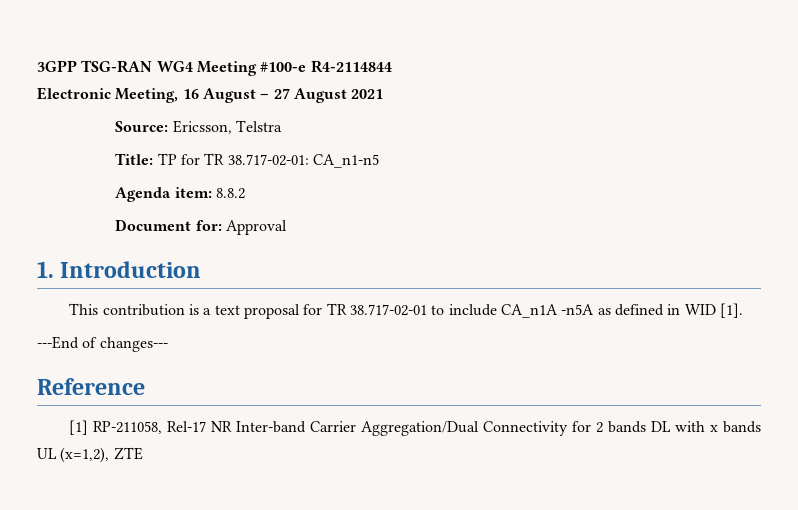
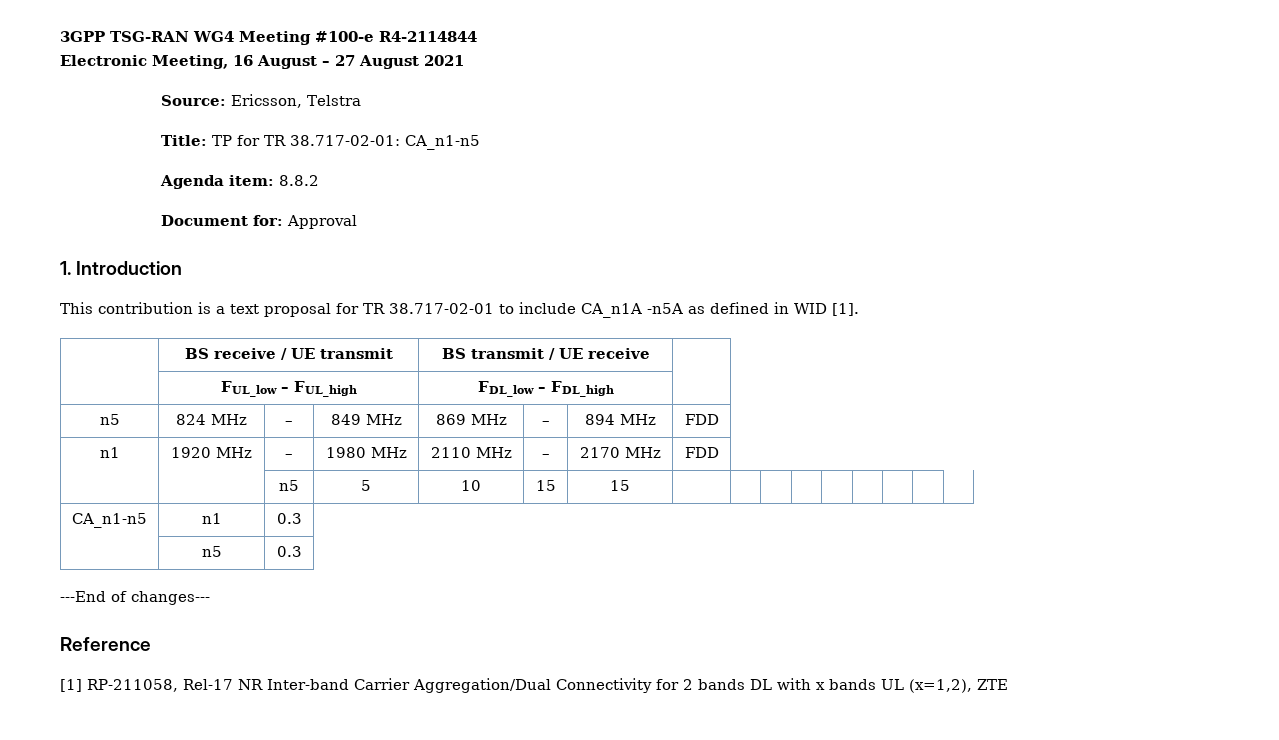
+ | BS receive / UE transmit | BS transmit / UE receive |
+ | FUL_low – FUL_high | FDL_low – FDL_high |
+ n5 | 824 MHz | – | 849 MHz | 869 MHz | – | 894 MHz | FDD
+ n1 | 1920 MHz | – | 1980 MHz | 2110 MHz | – | 2170 MHz | FDD
+ | | n5 | 5 | 10 | 15 | 15 | | | | | | | | |
+ CA_n1-n5 | n1 | 0.3
+ | n5 | 0.3

